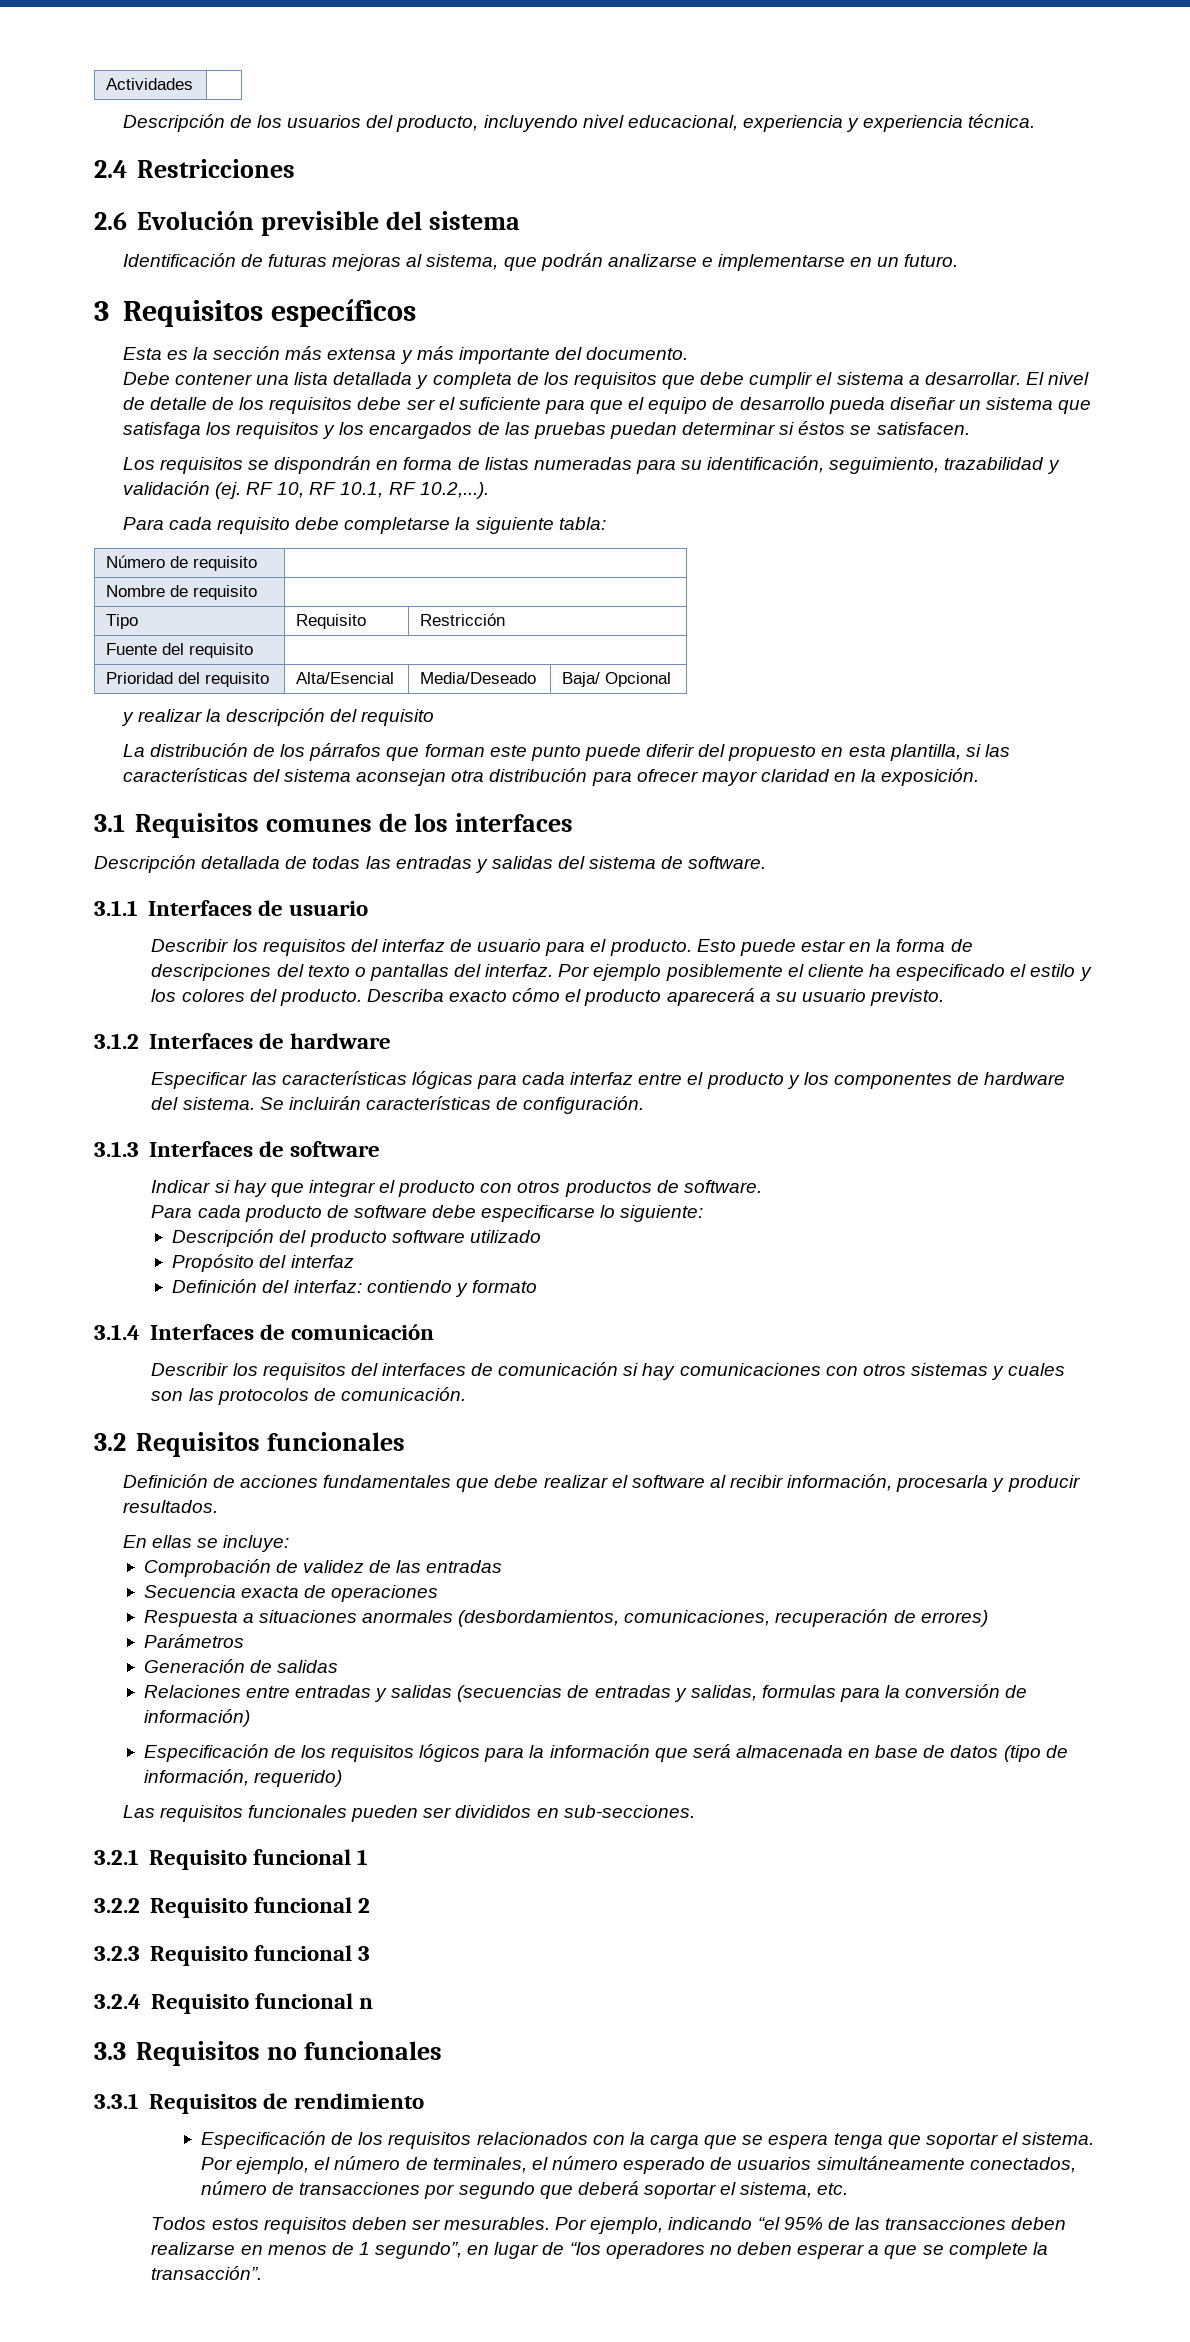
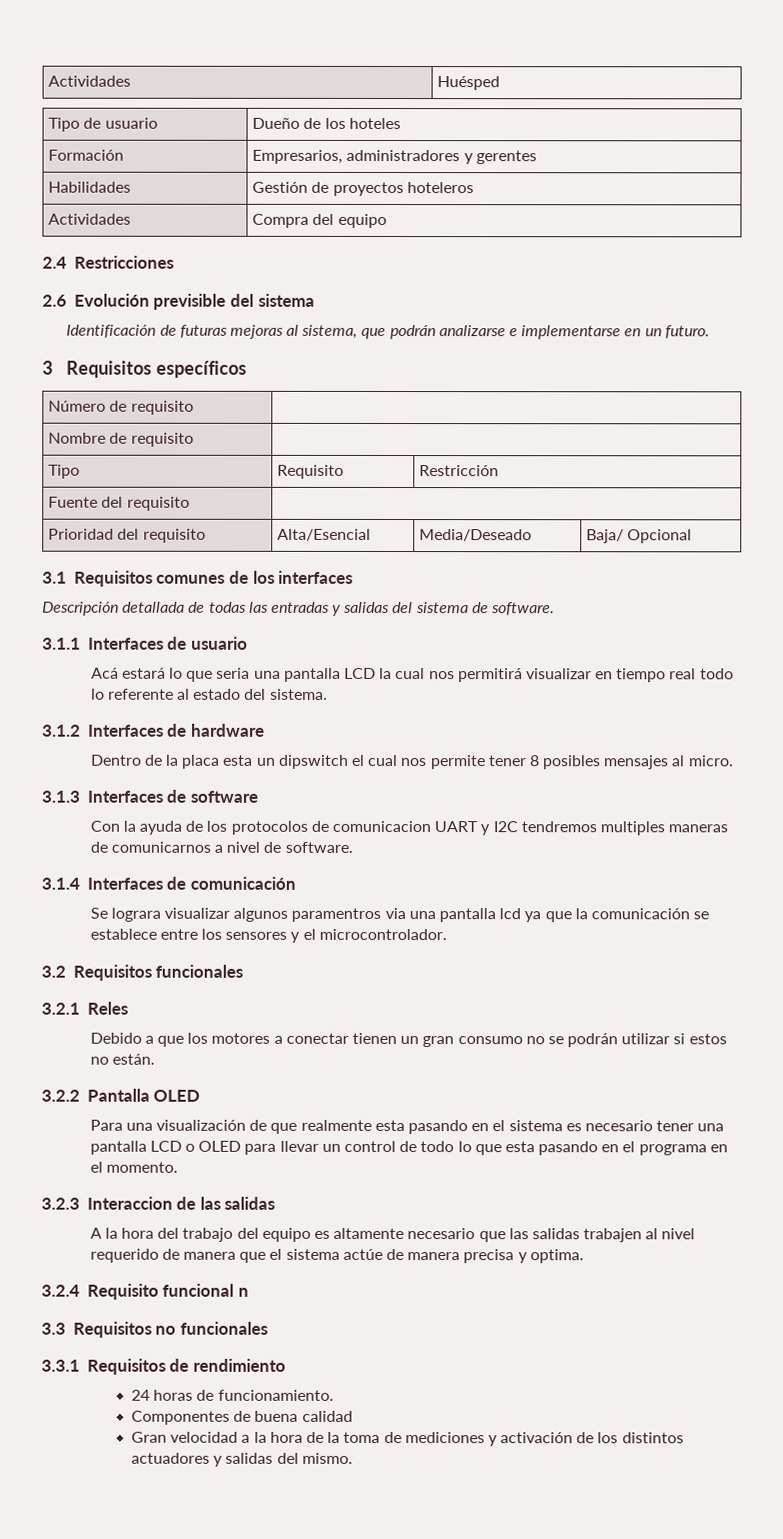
- Actividades |
- Descripción de los usuarios del producto, incluyendo nivel educacional, experiencia y experiencia técnica.
+ Actividades | Huésped
+ Tipo de usuario | Dueño de los hoteles
+ Formación | Empresarios, administradores y gerentes
+ Habilidades | Gestión de proyectos hoteleros
+ Actividades | Compra del equipo
- Esta es la sección más extensa y más importante del documento.
- Debe contener una lista detallada y completa de los requisitos que debe cumplir el sistema a desarrollar. El nivel de detalle de los requisitos debe ser el suficiente para que el equipo de desarrollo pueda diseñar un sistema que satisfaga los requisitos y los encargados de las pruebas puedan determinar si éstos se satisfacen.
- Los requisitos se dispondrán en forma de listas numeradas para su identificación, seguimiento, trazabilidad y validación (ej. RF 10, RF 10.1, RF 10.2,...).
- Para cada requisito debe completarse la siguiente tabla:
- y realizar la descripción del requisito
- La distribución de los párrafos que forman este punto puede diferir del propuesto en esta plantilla, si las características del sistema aconsejan otra distribución para ofrecer mayor claridad en la exposición.
- Describir los requisitos del interfaz de usuario para el producto. Esto puede estar en la forma de descripciones del texto o pantallas del interfaz. Por ejemplo posiblemente el cliente ha especificado el estilo y los colores del producto. Describa exacto cómo el producto aparecerá a su usuario previsto.
+ Acá estará lo que seria una pantalla LCD la cual nos permitirá visualizar en tiempo real todo lo referente al estado del sistema.
  3.1.2 Interfaces de hardware
- Especificar las características lógicas para cada interfaz entre el producto y los componentes de hardware del sistema. Se incluirán características de configuración.
+ Dentro de la placa esta un dipswitch el cual nos permite tener 8 posibles mensajes al micro.
  3.1.3 Interfaces de software
- Indicar si hay que integrar el producto con otros productos de software.
- Para cada producto de software debe especificarse lo siguiente:
- Descripción del producto software utilizado
- Propósito del interfaz
- Definición del interfaz: contiendo y formato
+ Con la ayuda de los protocolos de comunicacion UART y I2C tendremos multiples maneras de comunicarnos a nivel de software.
  3.1.4 Interfaces de comunicación
- Describir los requisitos del interfaces de comunicación si hay comunicaciones con otros sistemas y cuales son las protocolos de comunicación.
+ Se lograra visualizar algunos paramentros via una pantalla lcd ya que la comunicación se establece entre los sensores y el microcontrolador.
  3.2 Requisitos funcionales
- Definición de acciones fundamentales que debe realizar el software al recibir información, procesarla y producir resultados.
- En ellas se incluye:
- Comprobación de validez de las entradas
- Secuencia exacta de operaciones
- Respuesta a situaciones anormales (desbordamientos, comunicaciones, recuperación de errores)
- Parámetros
- Generación de salidas
- Relaciones entre entradas y salidas (secuencias de entradas y salidas, formulas para la conversión de información)
- Especificación de los requisitos lógicos para la información que será almacenada en base de datos (tipo de información, requerido)
- Las requisitos funcionales pueden ser divididos en sub-secciones.
- 3.2.1 Requisito funcional 1
- 3.2.2 Requisito funcional 2
- 3.2.3 Requisito funcional 3
+ 3.2.1 Reles
+ Debido a que los motores a conectar tienen un gran consumo no se podrán utilizar si estos no están.
+ 3.2.2 Pantalla OLED
+ Para una visualización de que realmente esta pasando en el sistema es necesario tener una pantalla LCD o OLED para llevar un control de todo lo que esta pasando en el programa en el momento.
+ 3.2.3 Interaccion de las salidas
+ A la hora del trabajo del equipo es altamente necesario que las salidas trabajen al nivel requerido de manera que el sistema actúe de manera precisa y optima.
- Especificación de los requisitos relacionados con la carga que se espera tenga que soportar el sistema. Por ejemplo, el número de terminales, el número esperado de usuarios simultáneamente conectados, número de transacciones por segundo que deberá soportar el sistema, etc.
- Todos estos requisitos deben ser mesurables. Por ejemplo, indicando “el 95% de las transacciones deben realizarse en menos de 1 segundo”, en lugar de “los operadores no deben esperar a que se complete la transacción”.
+ 24 horas de funcionamiento.
+ Componentes de buena calidad
+ Gran velocidad a la hora de la toma de mediciones y activación de los distintos actuadores y salidas del mismo.

